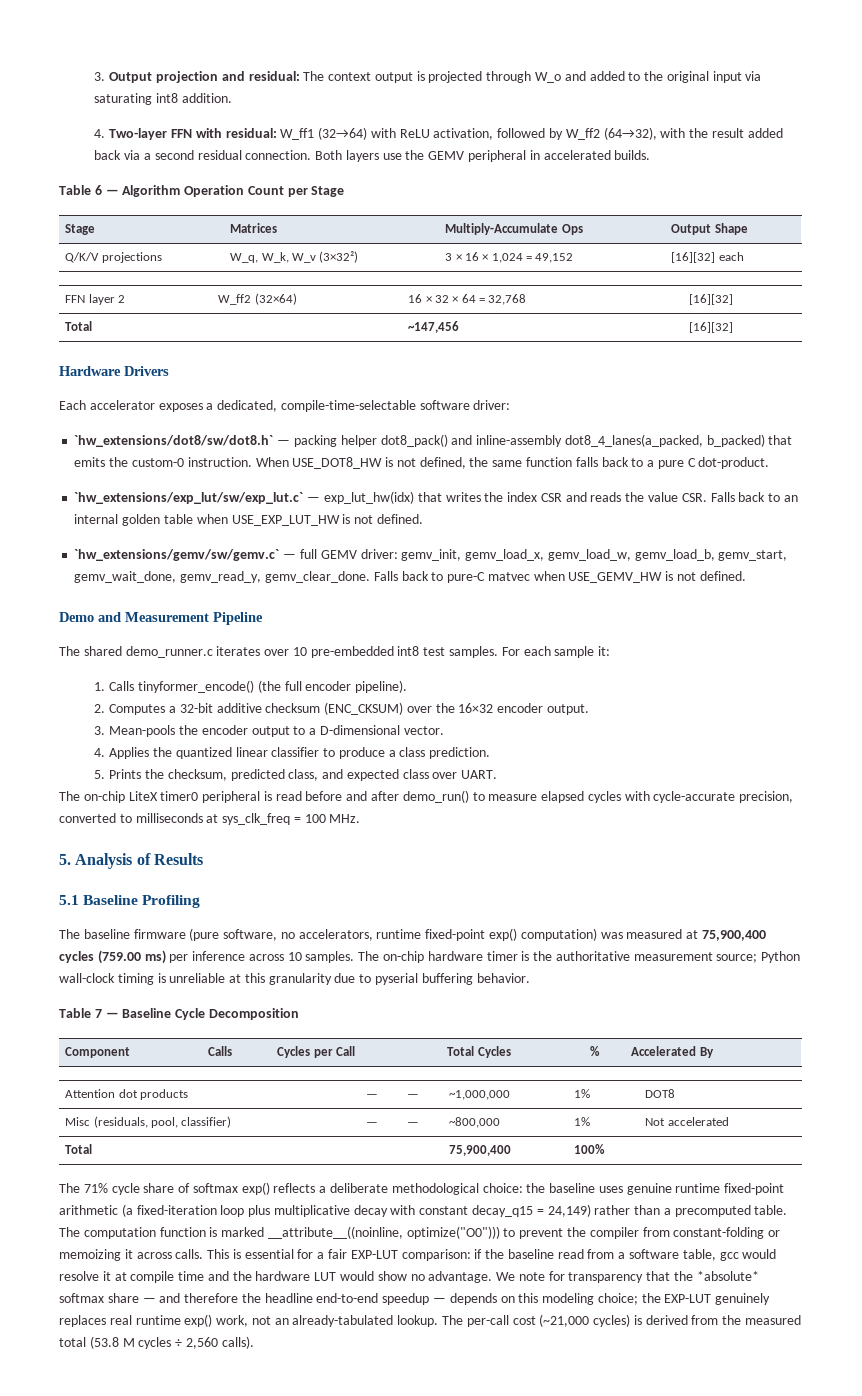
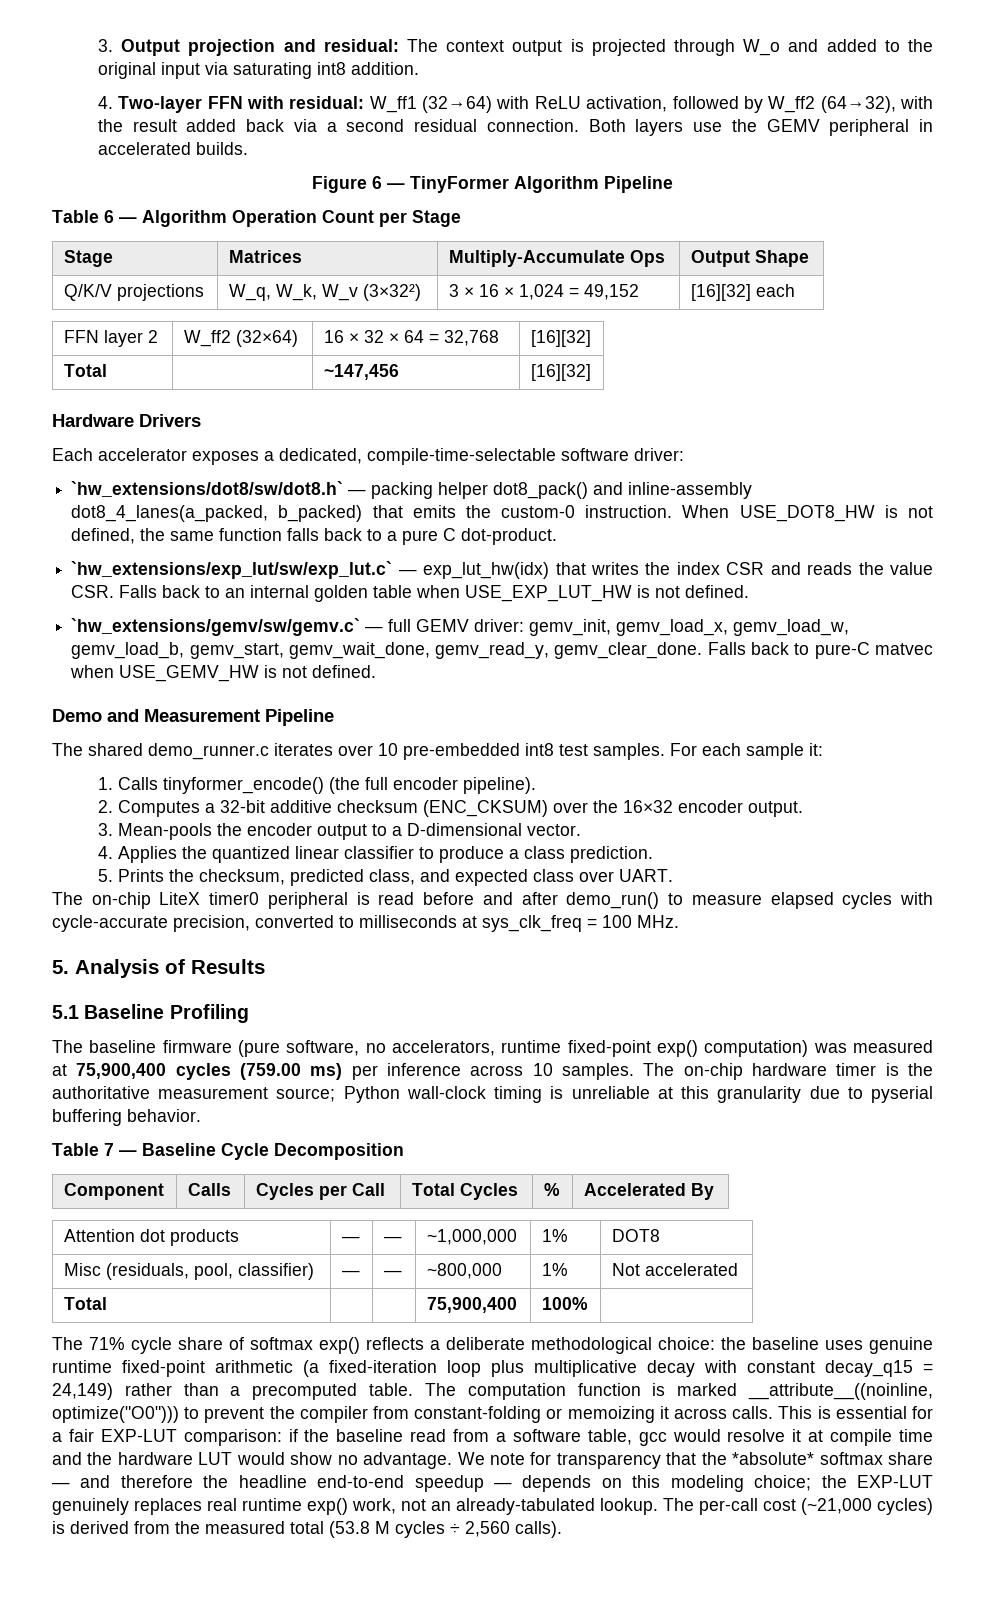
+ Figure 6 — TinyFormer Algorithm Pipeline

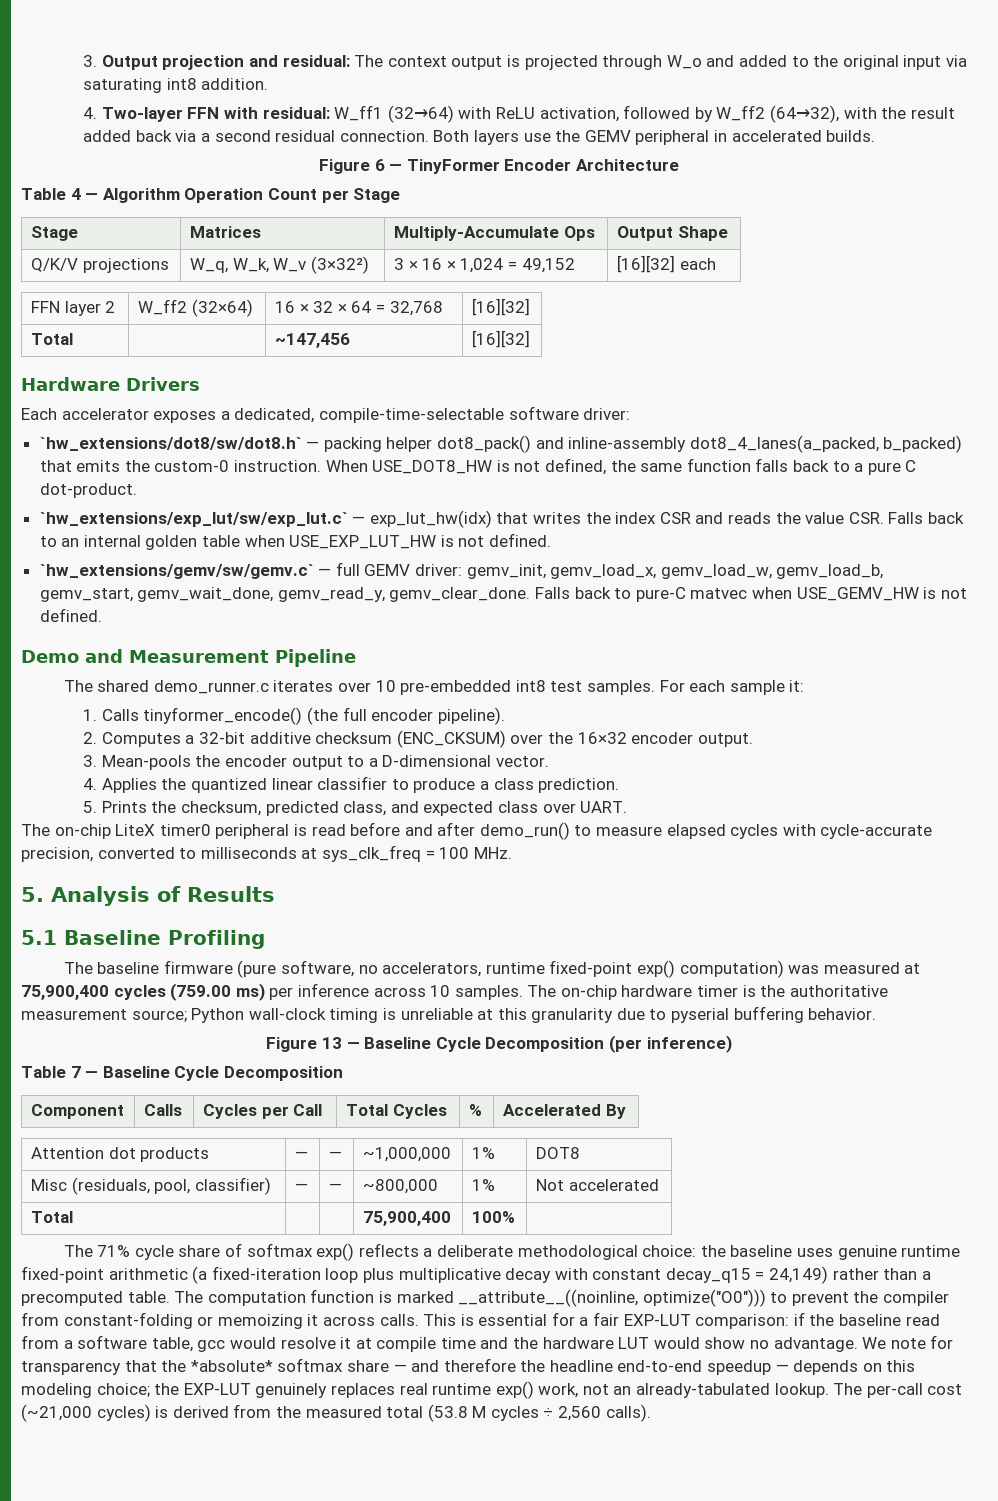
- Figure 6 — TinyFormer Algorithm Pipeline
- Table 6 — Algorithm Operation Count per Stage
+ Figure 6 — TinyFormer Encoder Architecture
+ Table 4 — Algorithm Operation Count per Stage
+ Figure 13 — Baseline Cycle Decomposition (per inference)

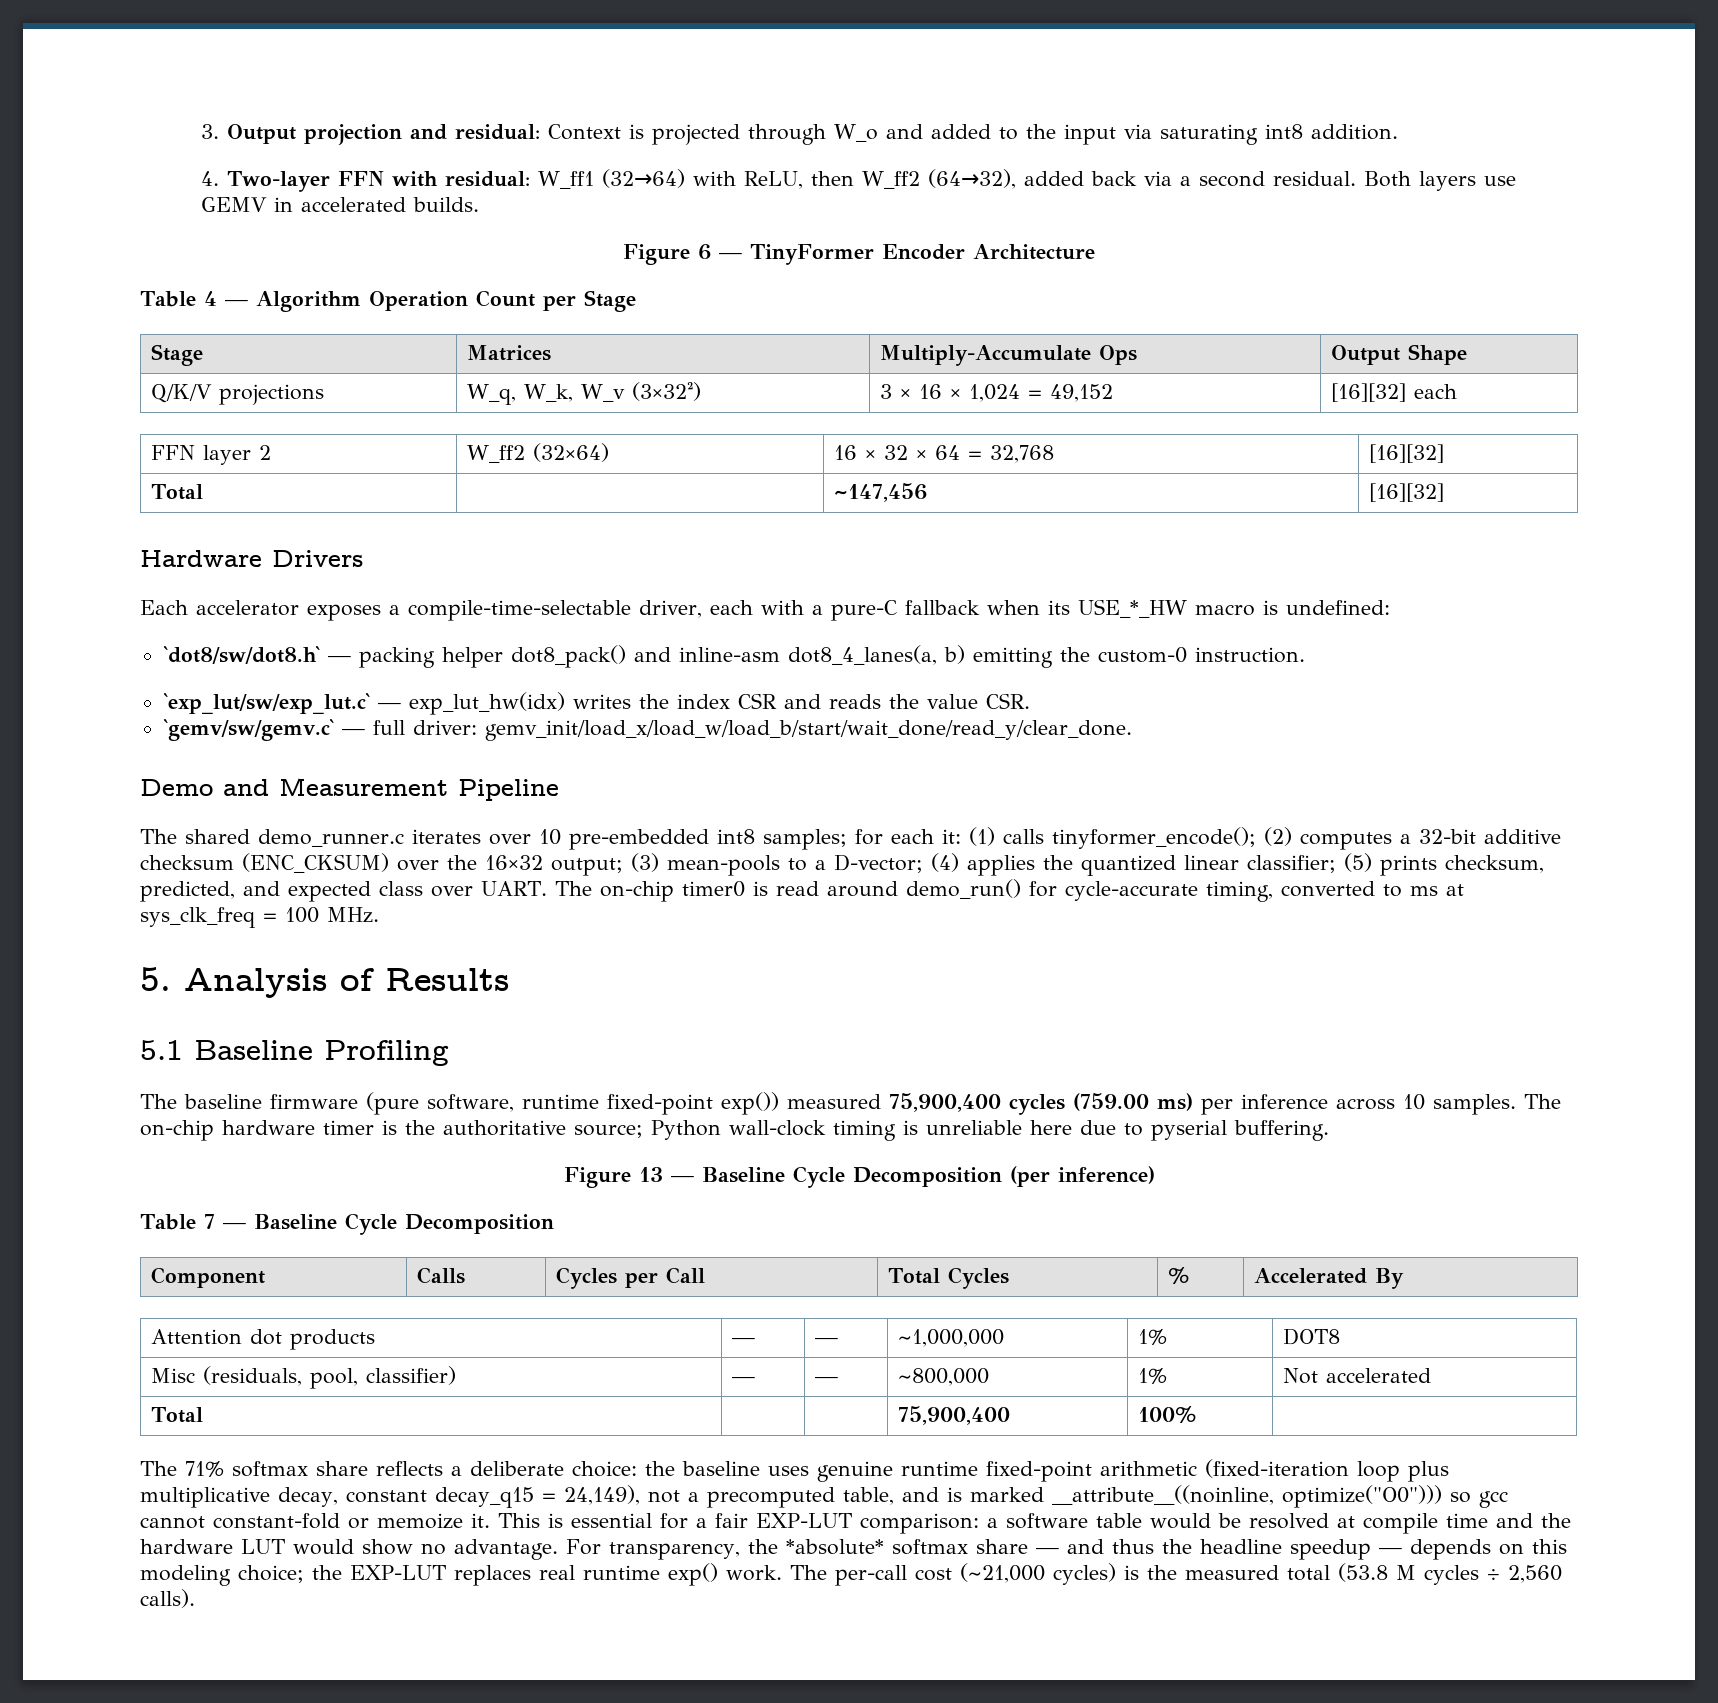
- 3. Output projection and residual: The context output is projected through W_o and added to the original input via saturating int8 addition.
+ 3. Output projection and residual: Context is projected through W_o and added to the input via saturating int8 addition.
- 4. Two-layer FFN with residual: W_ff1 (32→64) with ReLU activation, followed by W_ff2 (64→32), with the result added back via a second residual connection.
+ 4. Two-layer FFN with residual: W_ff1 (32→64) with ReLU, then W_ff2 (64→32), added back via a second residual.
- Both layers use the GEMV peripheral in accelerated builds.
+ Both layers use GEMV in accelerated builds.
- Each accelerator exposes a dedicated, compile-time-selectable software driver:
- `hw_extensions/dot8/sw/dot8.h` — packing helper dot8_pack() and inline-assembly dot8_4_lanes(a_packed, b_packed) that emits the custom-0 instruction. When USE_DOT8_HW is not defined, the same function falls back to a pure C dot-product.
- `hw_extensions/exp_lut/sw/exp_lut.c` — exp_lut_hw(idx) that writes the index CSR and reads the value CSR. Falls back to an internal golden table when USE_EXP_LUT_HW is not defined.
- `hw_extensions/gemv/sw/gemv.c` — full GEMV driver: gemv_init, gemv_load_x, gemv_load_w, gemv_load_b, gemv_start, gemv_wait_done, gemv_read_y, gemv_clear_done. Falls back to pure-C matvec when USE_GEMV_HW is not defined.
+ Each accelerator exposes a compile-time-selectable driver, each with a pure-C fallback when its USE_*_HW macro is undefined:
+ `dot8/sw/dot8.h` — packing helper dot8_pack() and inline-asm dot8_4_lanes(a, b) emitting the custom-0 instruction.
+ `exp_lut/sw/exp_lut.c` — exp_lut_hw(idx) writes the index CSR and reads the value CSR.
+ `gemv/sw/gemv.c` — full driver: gemv_init/load_x/load_w/load_b/start/wait_done/read_y/clear_done.
- The shared demo_runner.c iterates over 10 pre-embedded int8 test samples. For each sample it:
- 1. Calls tinyformer_encode() (the full encoder pipeline).
- 2. Computes a 32-bit additive checksum (ENC_CKSUM) over the 16×32 encoder output.
- 3. Mean-pools the encoder output to a D-dimensional vector.
- 4. Applies the quantized linear classifier to produce a class prediction.
- 5. Prints the checksum, predicted class, and expected class over UART.
- The on-chip LiteX timer0 peripheral is read before and after demo_run() to measure elapsed cycles with cycle-accurate precision, converted to milliseconds at sys_clk_freq = 100 MHz.
+ The shared demo_runner.c iterates over 10 pre-embedded int8 samples; for each it: (1) calls tinyformer_encode(); (2) computes a 32-bit additive checksum (ENC_CKSUM) over the 16×32 output; (3) mean-pools to a D-vector; (4) applies the quantized linear classifier; (5) prints checksum, predicted, and expected class over UART. The on-chip timer0 is read around demo_run() for cycle-accurate timing, converted to ms at sys_clk_freq = 100 MHz.
- The baseline firmware (pure software, no accelerators, runtime fixed-point exp() computation) was measured at 75,900,400 cycles (759.00 ms) per inference across 10 samples.
+ The baseline firmware (pure software, runtime fixed-point exp()) measured 75,900,400 cycles (759.00 ms) per inference across 10 samples.
- The on-chip hardware timer is the authoritative measurement source; Python wall-clock timing is unreliable at this granularity due to pyserial buffering behavior.
+ The on-chip hardware timer is the authoritative source; Python wall-clock timing is unreliable here due to pyserial buffering.
- The 71% cycle share of softmax exp() reflects a deliberate methodological choice: the baseline uses genuine runtime fixed-point arithmetic (a fixed-iteration loop plus multiplicative decay with constant decay_q15 = 24,149) rather than a precomputed table. The computation function is marked __attribute__((noinline, optimize("O0"))) to prevent the compiler from constant-folding or memoizing it across calls.
+ The 71% softmax share reflects a deliberate choice: the baseline uses genuine runtime fixed-point arithmetic (fixed-iteration loop plus multiplicative decay, constant decay_q15 = 24,149), not a precomputed table, and is marked __attribute__((noinline, optimize("O0"))) so gcc cannot constant-fold or memoize it.
- This is essential for a fair EXP-LUT comparison: if the baseline read from a software table, gcc would resolve it at compile time and the hardware LUT would show no advantage.
+ This is essential for a fair EXP-LUT comparison: a software table would be resolved at compile time and the hardware LUT would show no advantage.
- We note for transparency that the *absolute* softmax share — and therefore the headline end-to-end speedup — depends on this modeling choice; the EXP-LUT genuinely replaces real runtime exp() work, not an already-tabulated lookup.
+ For transparency, the *absolute* softmax share — and thus the headline speedup — depends on this modeling choice; the EXP-LUT replaces real runtime exp() work.
- The per-call cost (~21,000 cycles) is derived from the measured total (53.8 M cycles ÷ 2,560 calls).
+ The per-call cost (~21,000 cycles) is the measured total (53.8 M cycles ÷ 2,560 calls).

